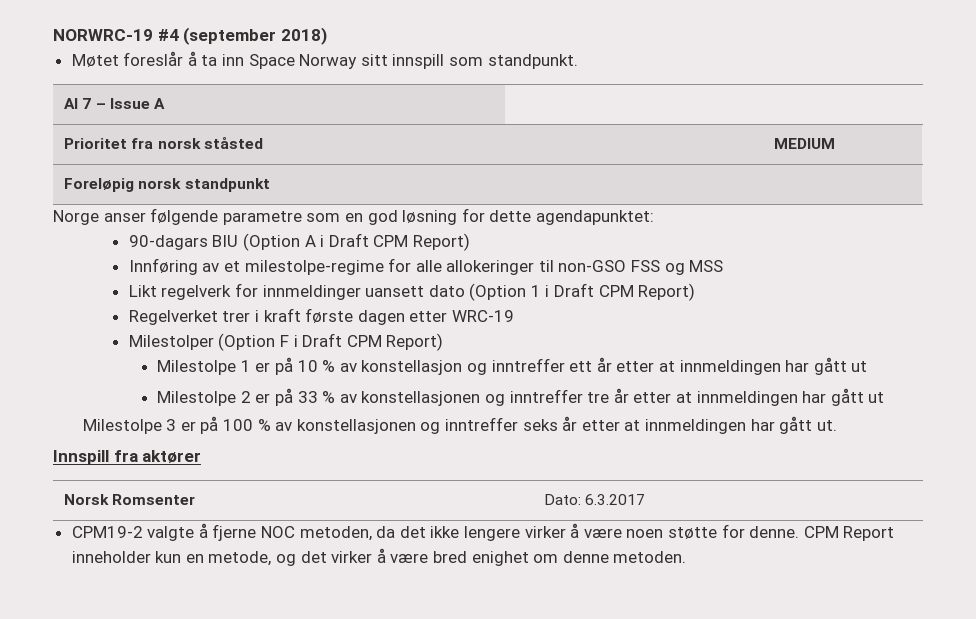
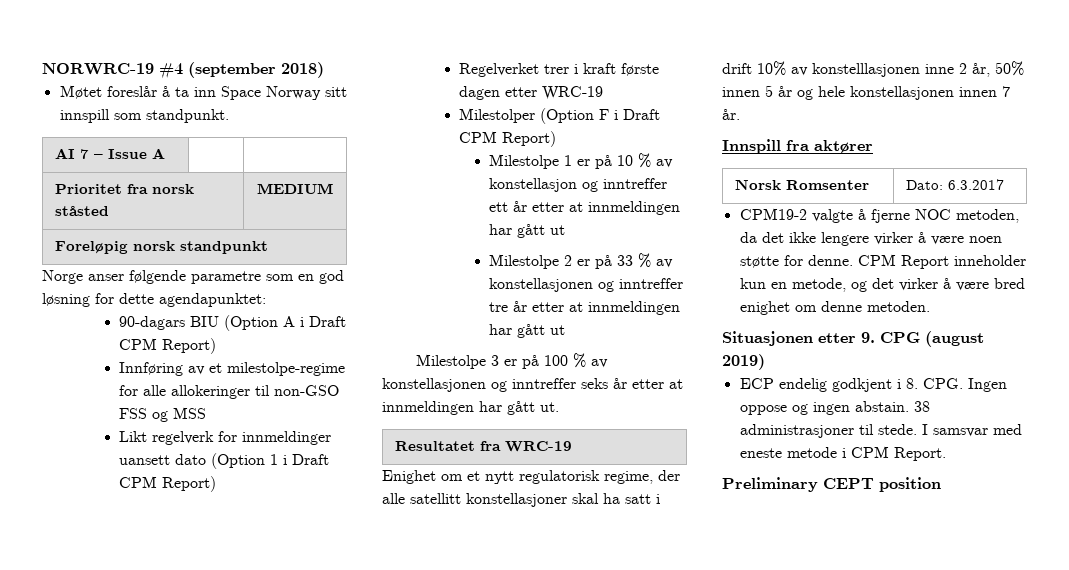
+ Resultatet fra WRC-19
+ Enighet om et nytt regulatorisk regime, der alle satellitt konstellasjoner skal ha satt i drift 10% av konstelllasjonen inne 2 år, 50% innen 5 år og hele konstellasjonen innen 7 år.
+ Situasjonen etter 9. CPG (august 2019)
+ ECP endelig godkjent i 8. CPG. Ingen oppose og ingen abstain. 38 administrasjoner til stede. I samsvar med eneste metode i CPM Report.
+ Preliminary CEPT position

